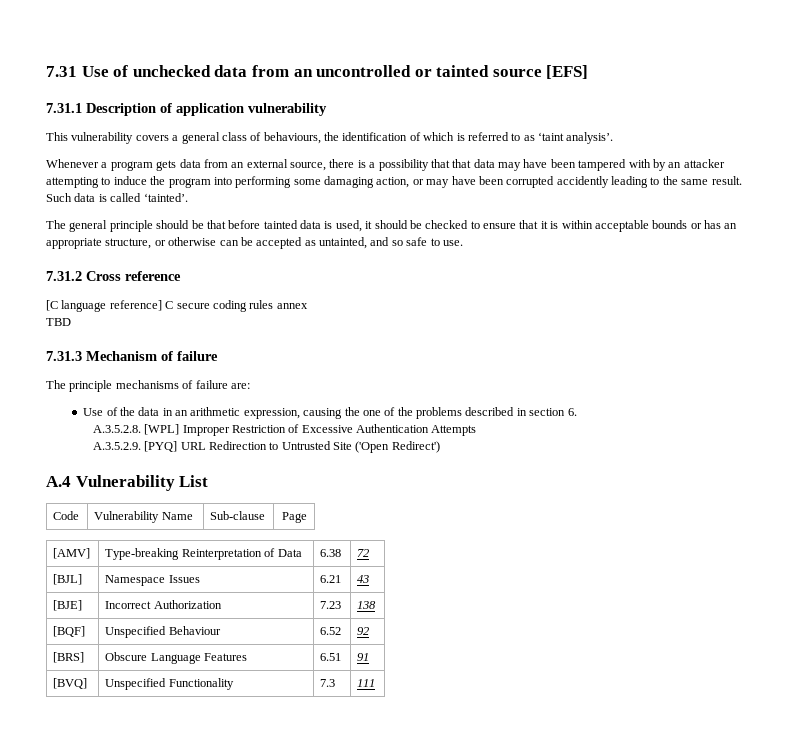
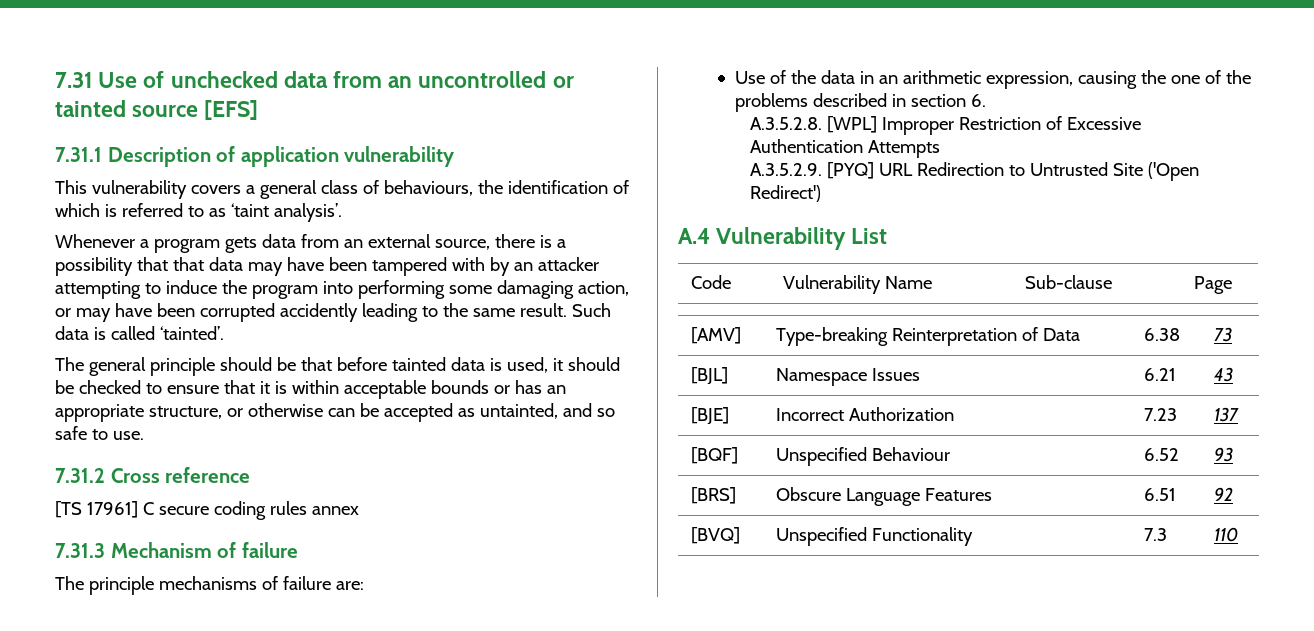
- [C language reference] C secure coding rules annex
+ [TS 17961] C secure coding rules annex
- TBD
- [AMV] | Type-breaking Reinterpretation of Data | 6.38 | 72
+ [AMV] | Type-breaking Reinterpretation of Data | 6.38 | 73
- [BJE] | Incorrect Authorization | 7.23 | 138
+ [BJE] | Incorrect Authorization | 7.23 | 137
- [BQF] | Unspecified Behaviour | 6.52 | 92
+ [BQF] | Unspecified Behaviour | 6.52 | 93
- [BRS] | Obscure Language Features | 6.51 | 91
+ [BRS] | Obscure Language Features | 6.51 | 92
- [BVQ] | Unspecified Functionality | 7.3 | 111
+ [BVQ] | Unspecified Functionality | 7.3 | 110

